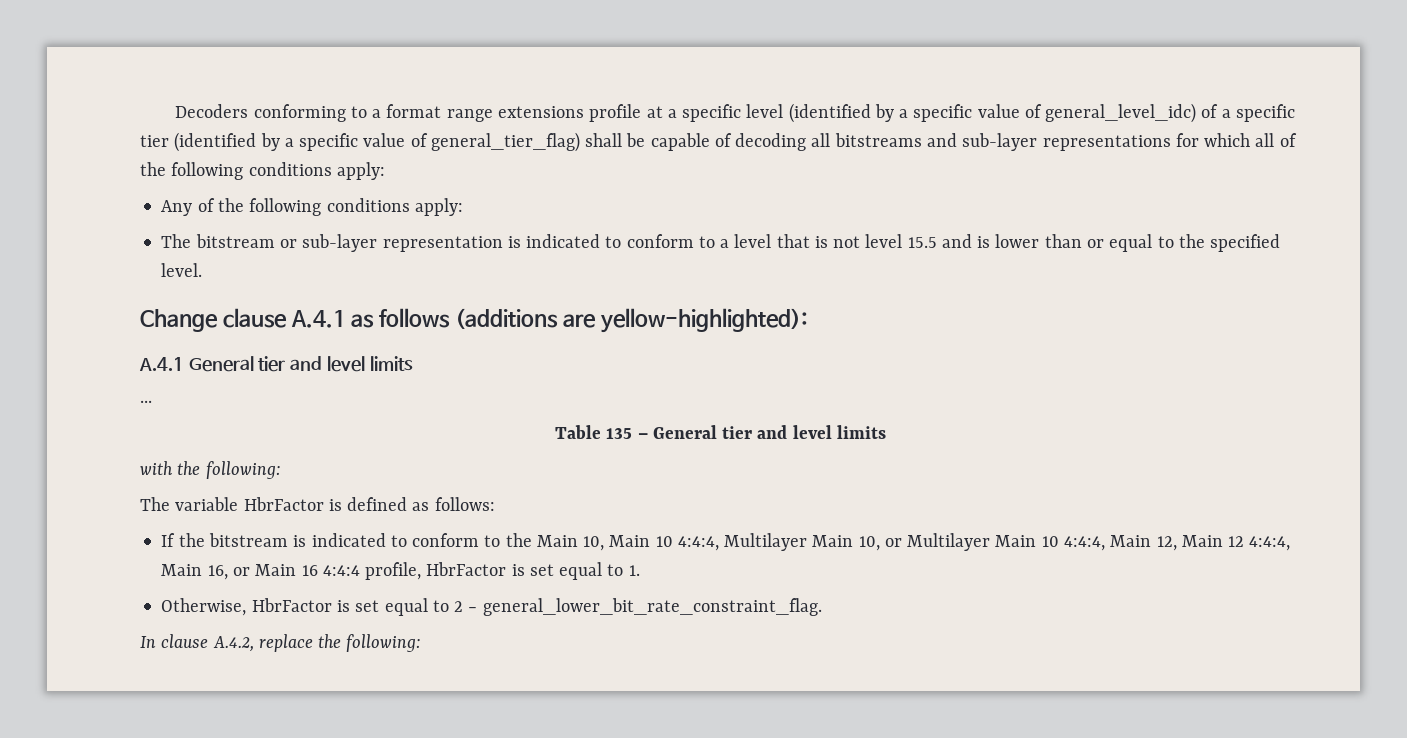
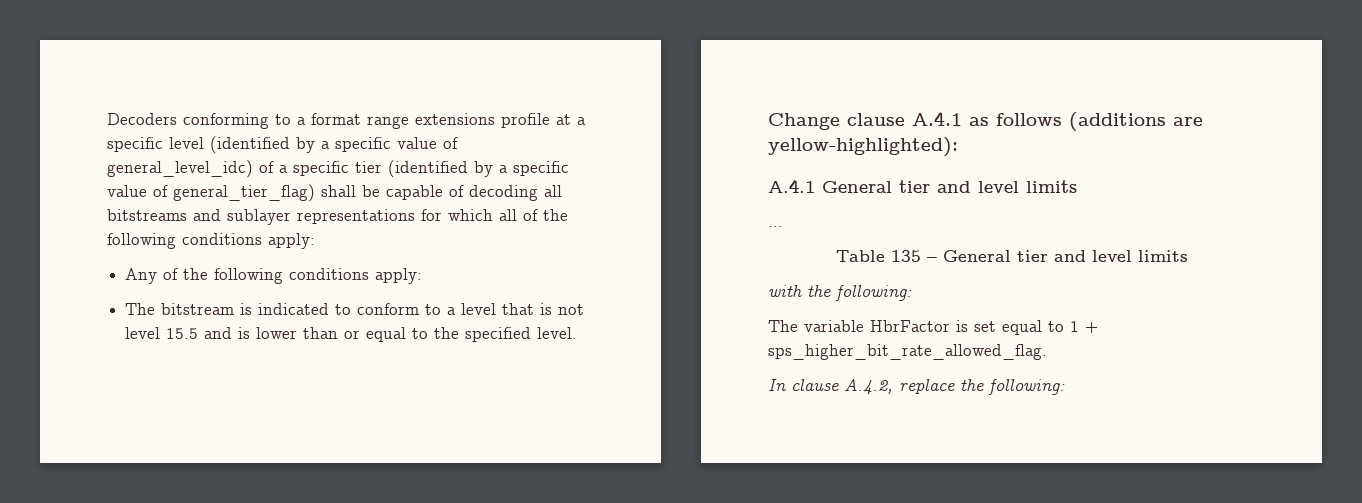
- Decoders conforming to a format range extensions profile at a specific level (identified by a specific value of general_level_idc) of a specific tier (identified by a specific value of general_tier_flag) shall be capable of decoding all bitstreams and sub-layer representations for which all of the following conditions apply:
+ Decoders conforming to a format range extensions profile at a specific level (identified by a specific value of general_level_idc) of a specific tier (identified by a specific value of general_tier_flag) shall be capable of decoding all bitstreams and sublayer representations for which all of the following conditions apply:
- The bitstream or sub-layer representation is indicated to conform to a level that is not level 15.5 and is lower than or equal to the specified level.
+ The bitstream is indicated to conform to a level that is not level 15.5 and is lower than or equal to the specified level.
- The variable HbrFactor is defined as follows:
- If the bitstream is indicated to conform to the Main 10, Main 10 4:4:4, Multilayer Main 10, or Multilayer Main 10 4:4:4, Main 12, Main 12 4:4:4, Main 16, or Main 16 4:4:4 profile, HbrFactor is set equal to 1.
- Otherwise, HbrFactor is set equal to 2 − general_lower_bit_rate_constraint_flag.
+ The variable HbrFactor is set equal to 1 + sps_higher_bit_rate_allowed_flag.

